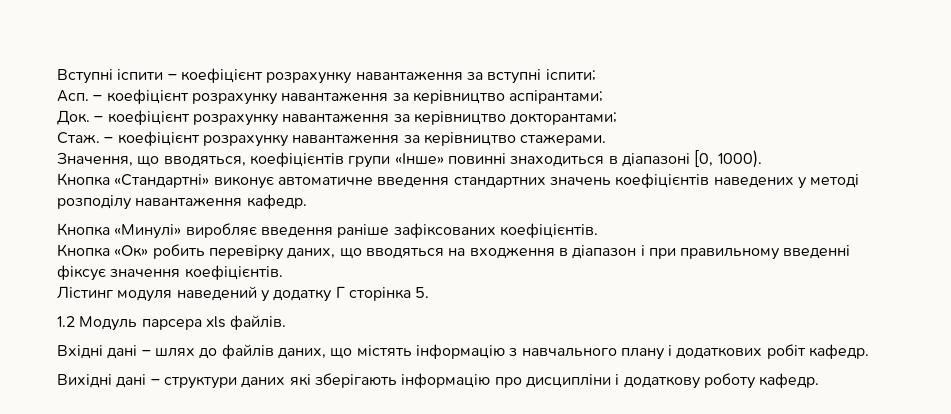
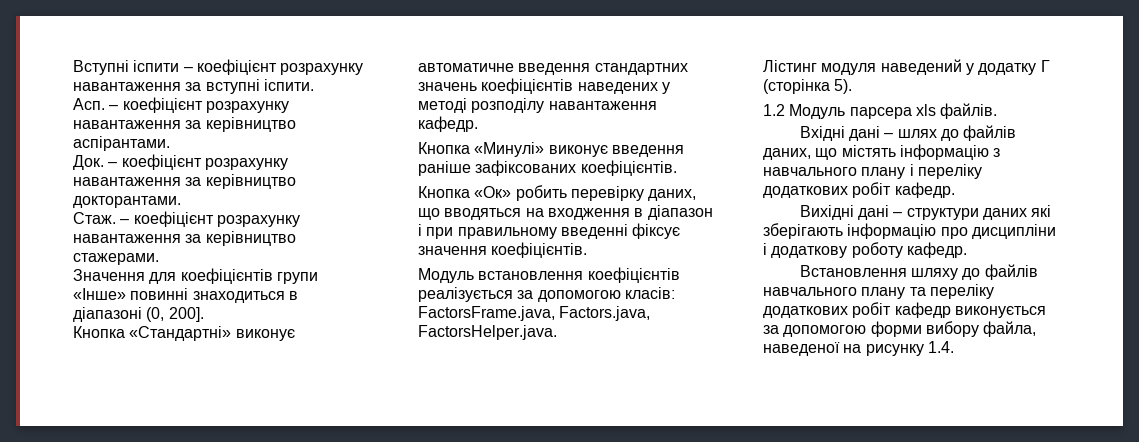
- Вступні іспити – коефіцієнт розрахунку навантаження за вступні іспити;
+ Вступні іспити – коефіцієнт розрахунку навантаження за вступні іспити.
- Асп. – коефіцієнт розрахунку навантаження за керівництво аспірантами;
+ Асп. – коефіцієнт розрахунку навантаження за керівництво аспірантами.
- Док. – коефіцієнт розрахунку навантаження за керівництво докторантами;
+ Док. – коефіцієнт розрахунку навантаження за керівництво докторантами.
- Значення, що вводяться, коефіцієнтів групи «Інше» повинні знаходиться в діапазоні [0, 1000).
+ Значення для коефіцієнтів групи «Інше» повинні знаходиться в діапазоні (0, 200].
- Кнопка «Минулі» виробляє введення раніше зафіксованих коефіцієнтів.
+ Кнопка «Минулі» виконує введення раніше зафіксованих коефіцієнтів.
+ Модуль встановлення коефіцієнтів реалізується за допомогою класів: FactorsFrame.java, Factors.java, FactorsHelper.java.
- Лістинг модуля наведений у додатку Г сторінка 5.
+ Лістинг модуля наведений у додатку Г (сторінка 5).
- Вхідні дані – шлях до файлів даних, що містять інформацію з навчального плану і додаткових робіт кафедр.
+ Вхідні дані – шлях до файлів даних, що містять інформацію з навчального плану і переліку додаткових робіт кафедр.
+ Встановлення шляху до файлів навчального плану та переліку додаткових робіт кафедр виконується за допомогою форми вибору файла, наведеної на рисунку 1.4.

